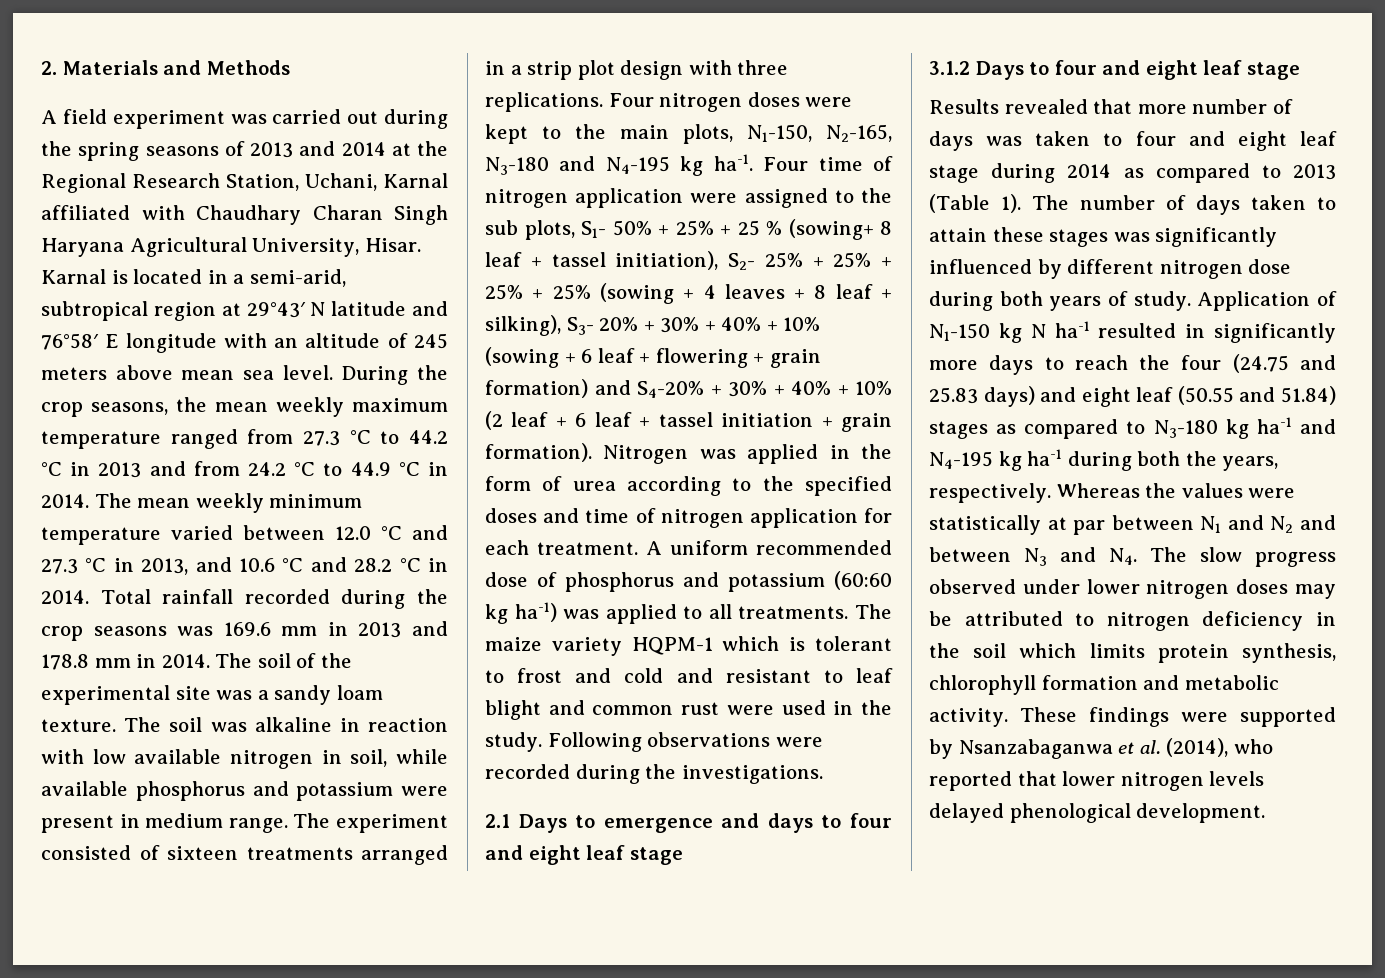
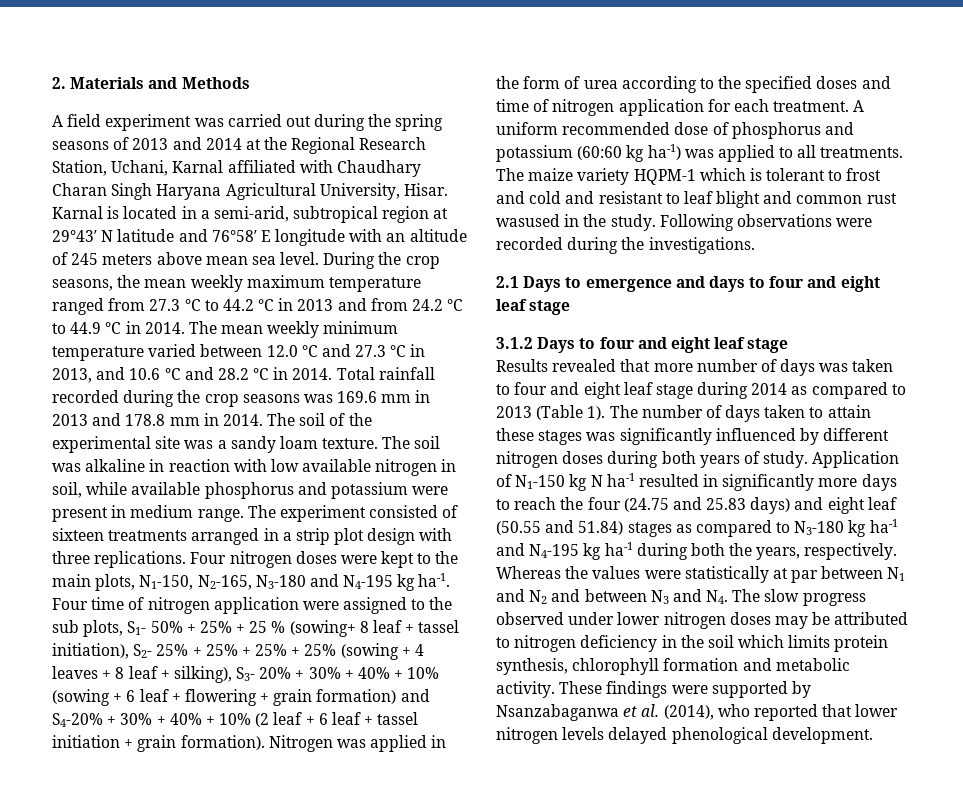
- The maize variety HQPM-1 which is tolerant to frost and cold and resistant to leaf blight and common rust were used in the study.
+ The maize variety HQPM-1 which is tolerant to frost and cold and resistant to leaf blight and common rust wasused in the study.
- The number of days taken to attain these stages was significantly influenced by different nitrogen dose during both years of study.
+ The number of days taken to attain these stages was significantly influenced by different nitrogen doses during both years of study.

